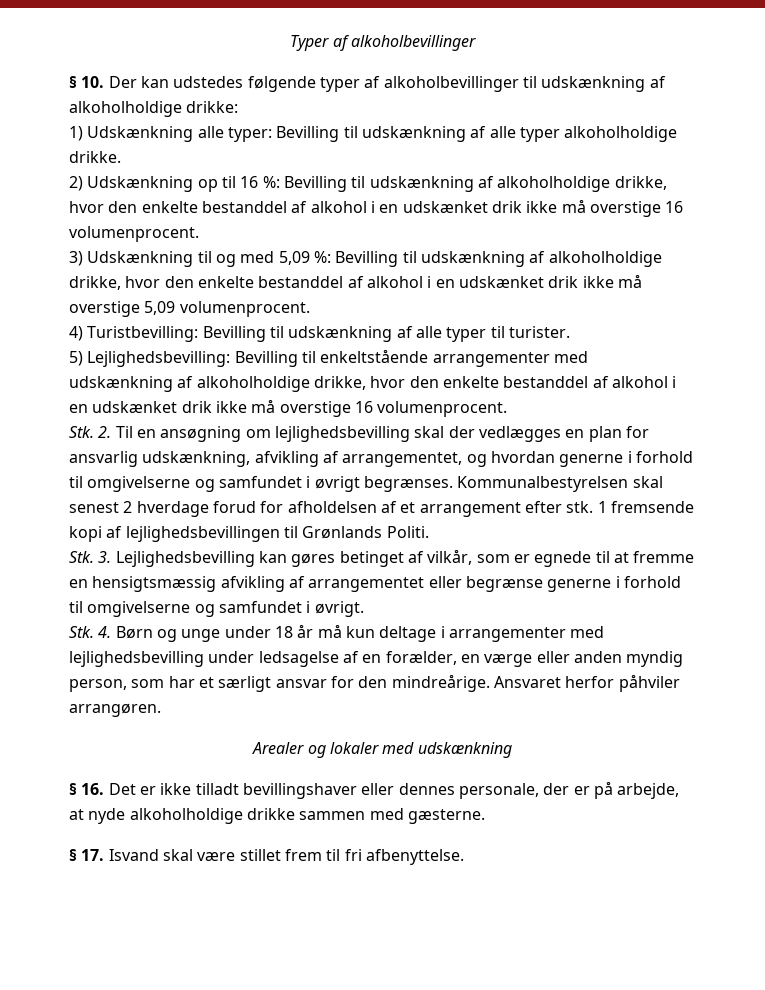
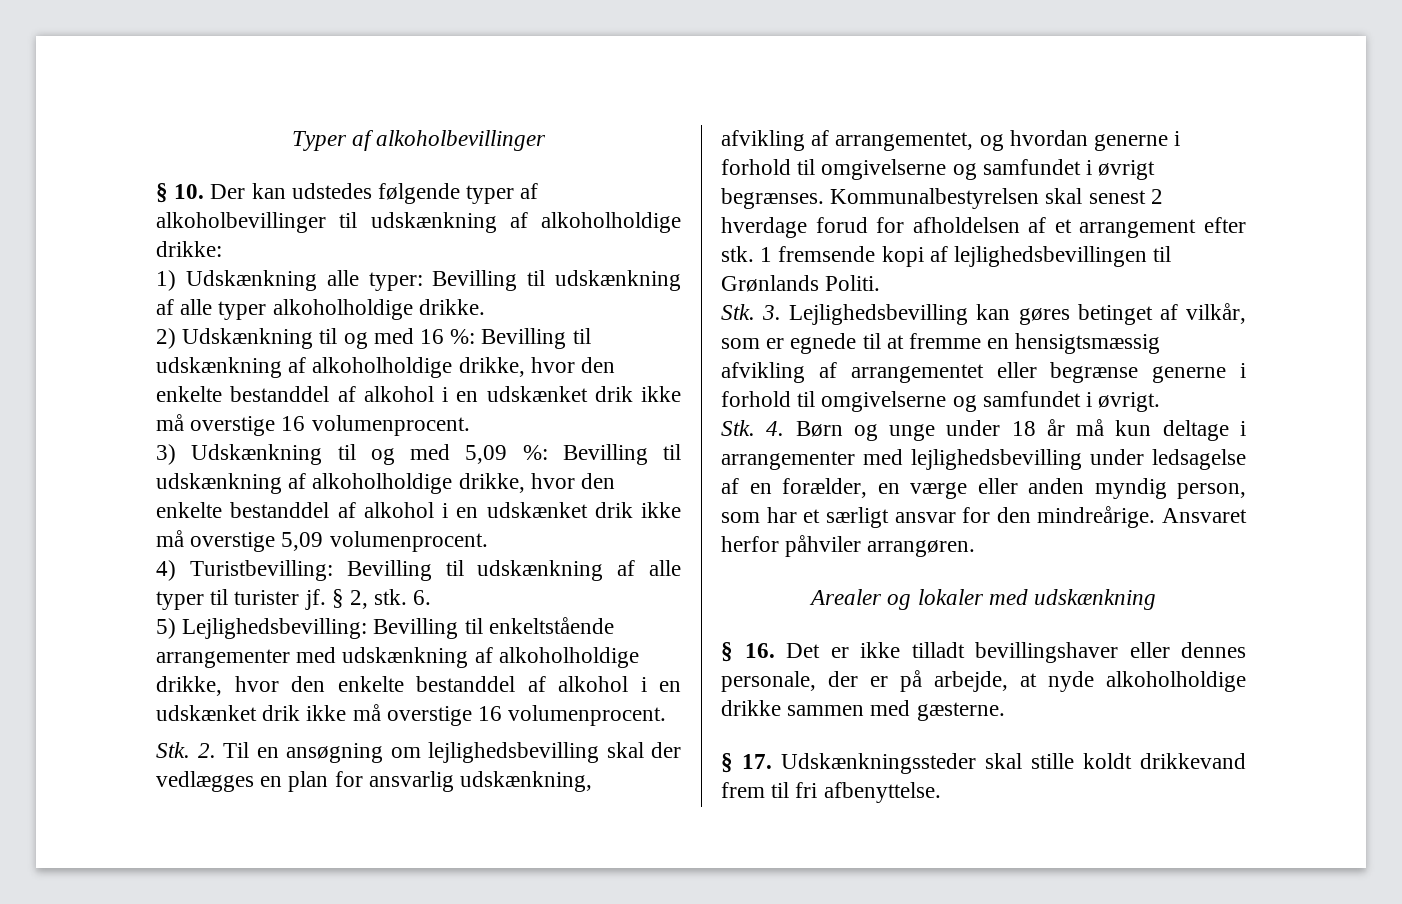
- 2) Udskænkning op til 16 %: Bevilling til udskænkning af alkoholholdige drikke, hvor den enkelte bestanddel af alkohol i en udskænket drik ikke må overstige 16 volumenprocent.
+ 2) Udskænkning til og med 16 %: Bevilling til udskænkning af alkoholholdige drikke, hvor den enkelte bestanddel af alkohol i en udskænket drik ikke må overstige 16 volumenprocent.
- 4) Turistbevilling: Bevilling til udskænkning af alle typer til turister.
+ 4) Turistbevilling: Bevilling til udskænkning af alle typer til turister jf. § 2, stk. 6.
- § 17. Isvand skal være stillet frem til fri afbenyttelse.
+ § 17. Udskænkningssteder skal stille koldt drikkevand frem til fri afbenyttelse.

